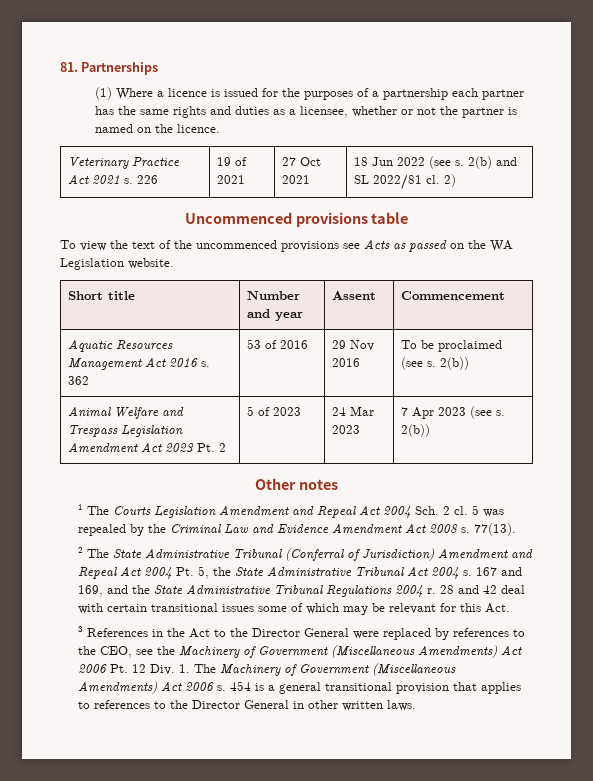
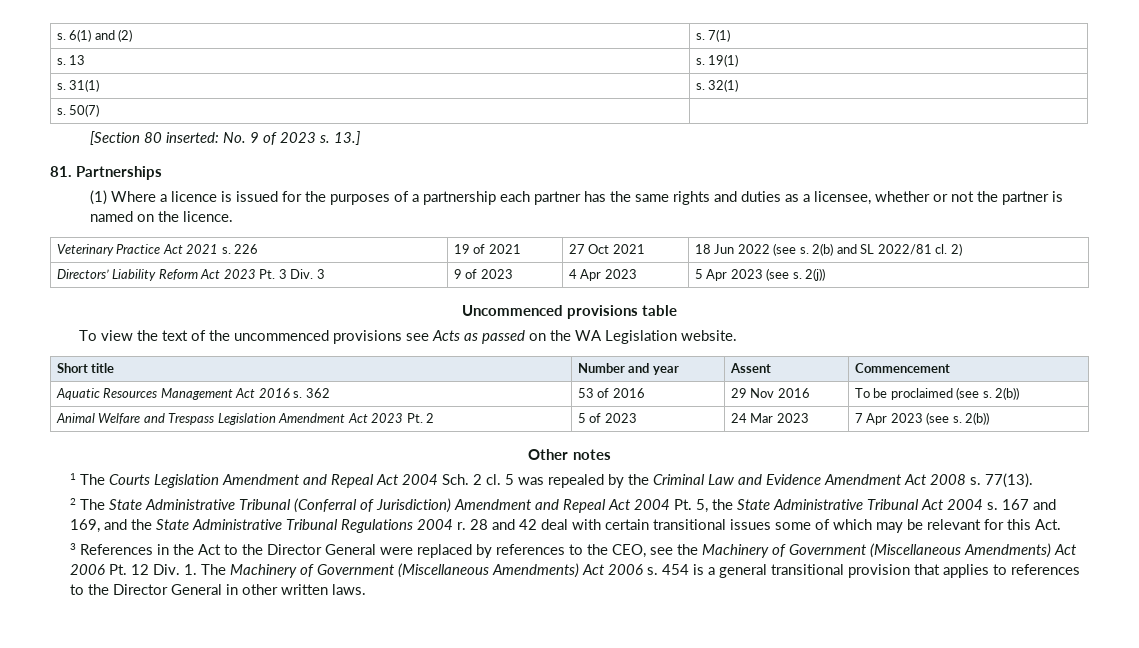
+ s. 6(1) and (2) | s. 7(1)
+ s. 13 | s. 19(1)
+ s. 31(1) | s. 32(1)
+ s. 50(7) |
+ [Section 80 inserted: No. 9 of 2023 s. 13.]
+ Directors’ Liability Reform Act 2023 Pt. 3 Div. 3 | 9 of 2023 | 4 Apr 2023 | 5 Apr 2023 (see s. 2(j))

